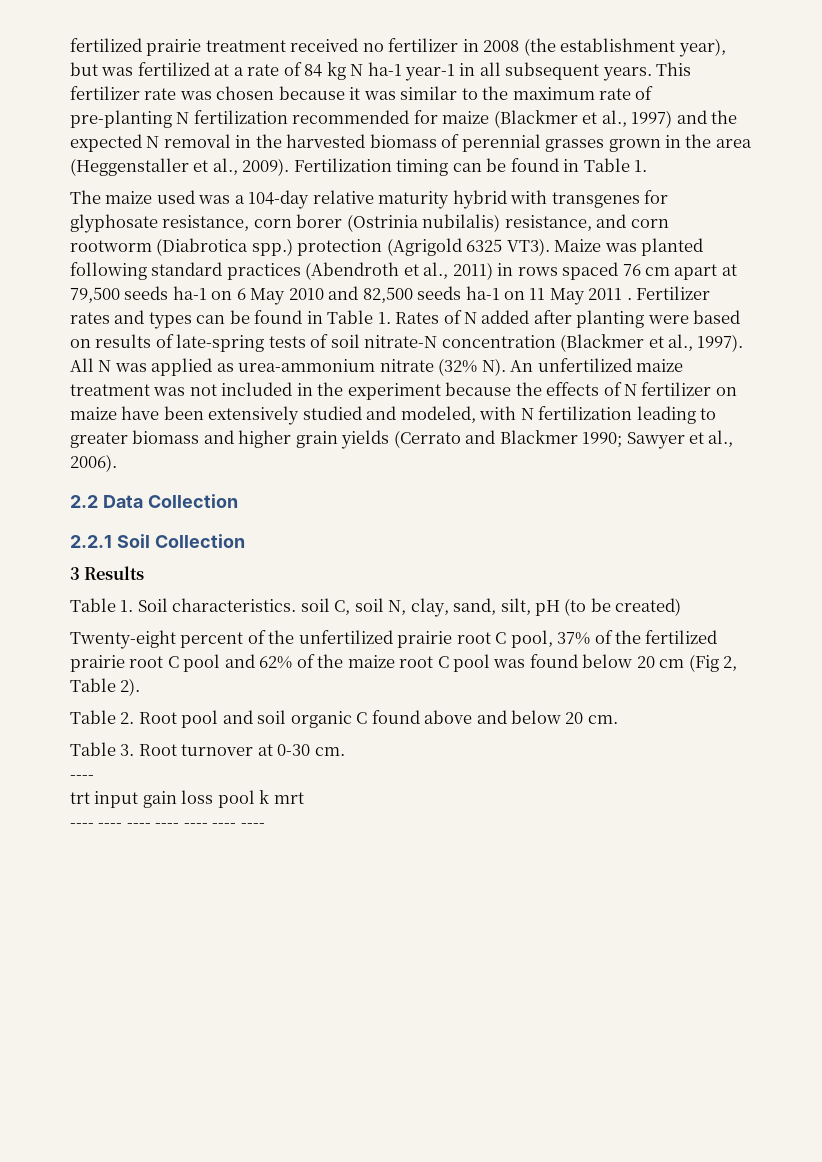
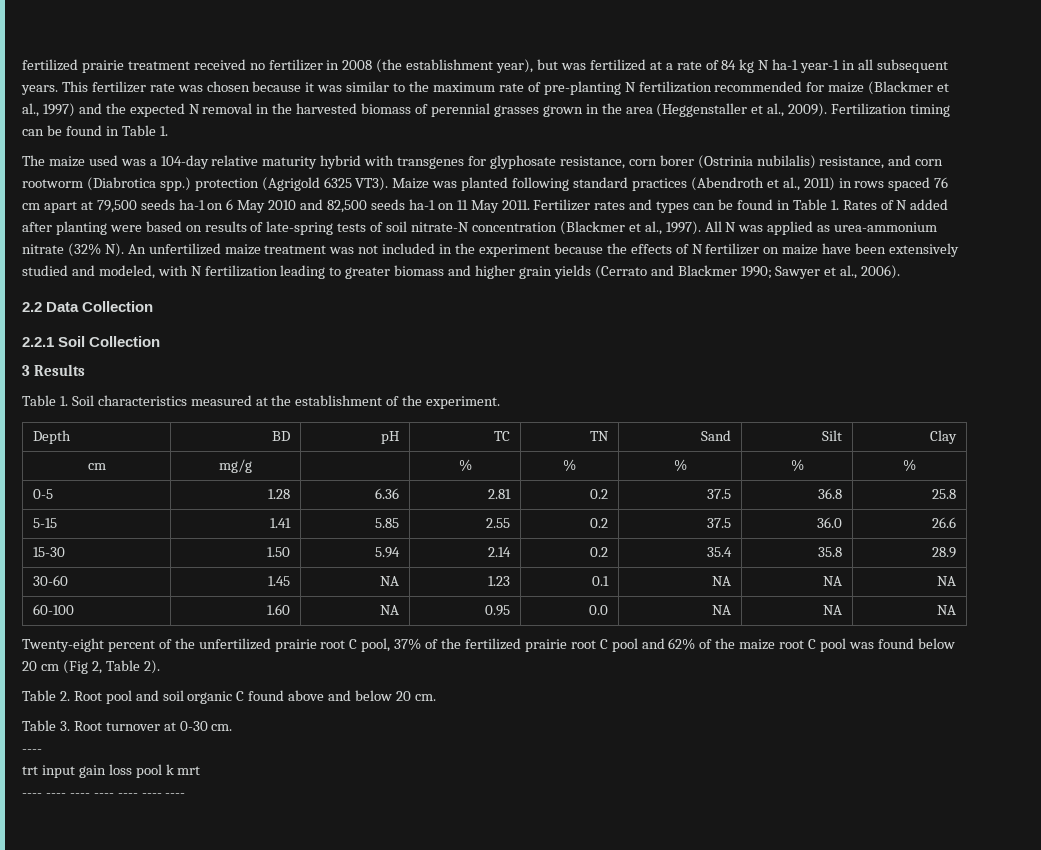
- Maize was planted following standard practices (Abendroth et al., 2011) in rows spaced 76 cm apart at 79,500 seeds ha-1 on 6 May 2010 and 82,500 seeds ha-1 on 11 May 2011 .
+ Maize was planted following standard practices (Abendroth et al., 2011) in rows spaced 76 cm apart at 79,500 seeds ha-1 on 6 May 2010 and 82,500 seeds ha-1 on 11 May 2011.
- Table 1. Soil characteristics. soil C, soil N, clay, sand, silt, pH (to be created)
+ Table 1. Soil characteristics measured at the establishment of the experiment.
+ Depth | BD | pH | TC | TN | Sand | Silt | Clay
+ cm | mg/g | | % | % | % | % | %
+ 0-5 | 1.28 | 6.36 | 2.81 | 0.2 | 37.5 | 36.8 | 25.8
+ 5-15 | 1.41 | 5.85 | 2.55 | 0.2 | 37.5 | 36.0 | 26.6
+ 15-30 | 1.50 | 5.94 | 2.14 | 0.2 | 35.4 | 35.8 | 28.9
+ 30-60 | 1.45 | NA | 1.23 | 0.1 | NA | NA | NA
+ 60-100 | 1.60 | NA | 0.95 | 0.0 | NA | NA | NA

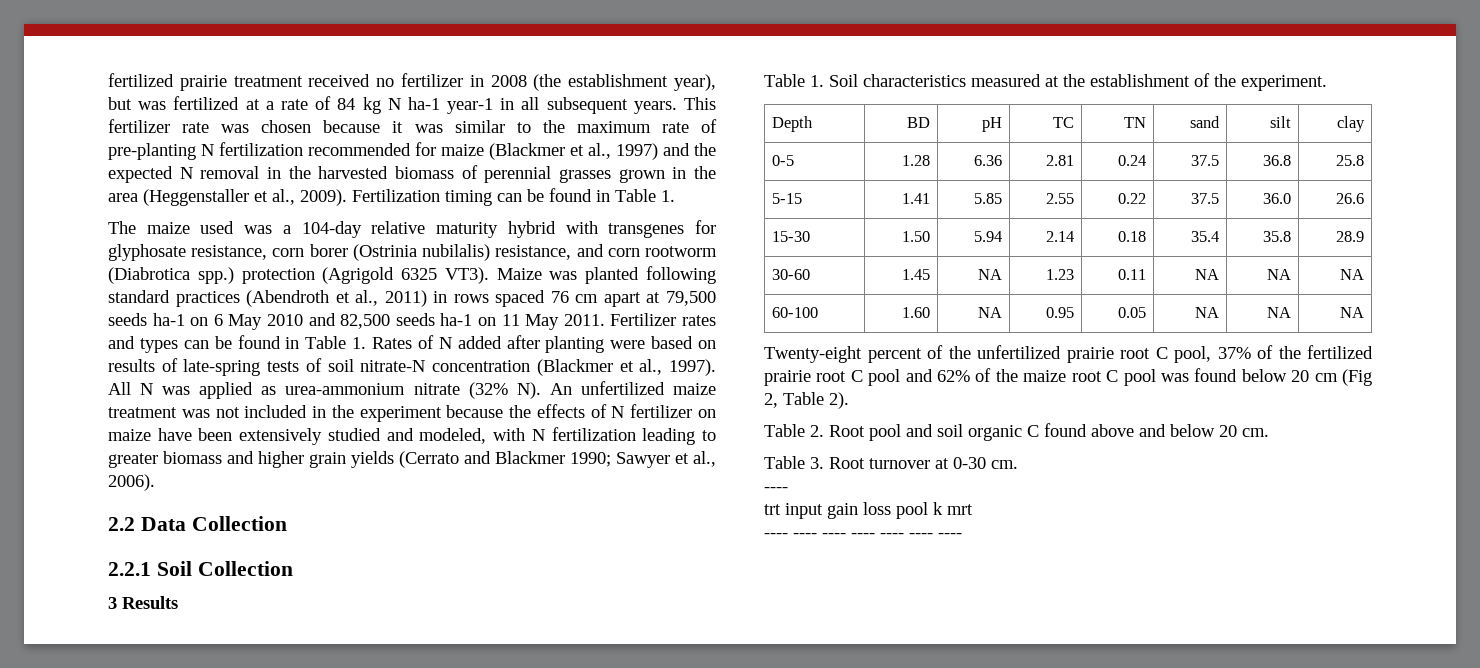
- Depth | BD | pH | TC | TN | Sand | Silt | Clay
- cm | mg/g | | % | % | % | % | %
+ Depth | BD | pH | TC | TN | sand | silt | clay
- 0-5 | 1.28 | 6.36 | 2.81 | 0.2 | 37.5 | 36.8 | 25.8
+ 0-5 | 1.28 | 6.36 | 2.81 | 0.24 | 37.5 | 36.8 | 25.8
- 5-15 | 1.41 | 5.85 | 2.55 | 0.2 | 37.5 | 36.0 | 26.6
+ 5-15 | 1.41 | 5.85 | 2.55 | 0.22 | 37.5 | 36.0 | 26.6
- 15-30 | 1.50 | 5.94 | 2.14 | 0.2 | 35.4 | 35.8 | 28.9
+ 15-30 | 1.50 | 5.94 | 2.14 | 0.18 | 35.4 | 35.8 | 28.9
- 30-60 | 1.45 | NA | 1.23 | 0.1 | NA | NA | NA
+ 30-60 | 1.45 | NA | 1.23 | 0.11 | NA | NA | NA
- 60-100 | 1.60 | NA | 0.95 | 0.0 | NA | NA | NA
+ 60-100 | 1.60 | NA | 0.95 | 0.05 | NA | NA | NA

